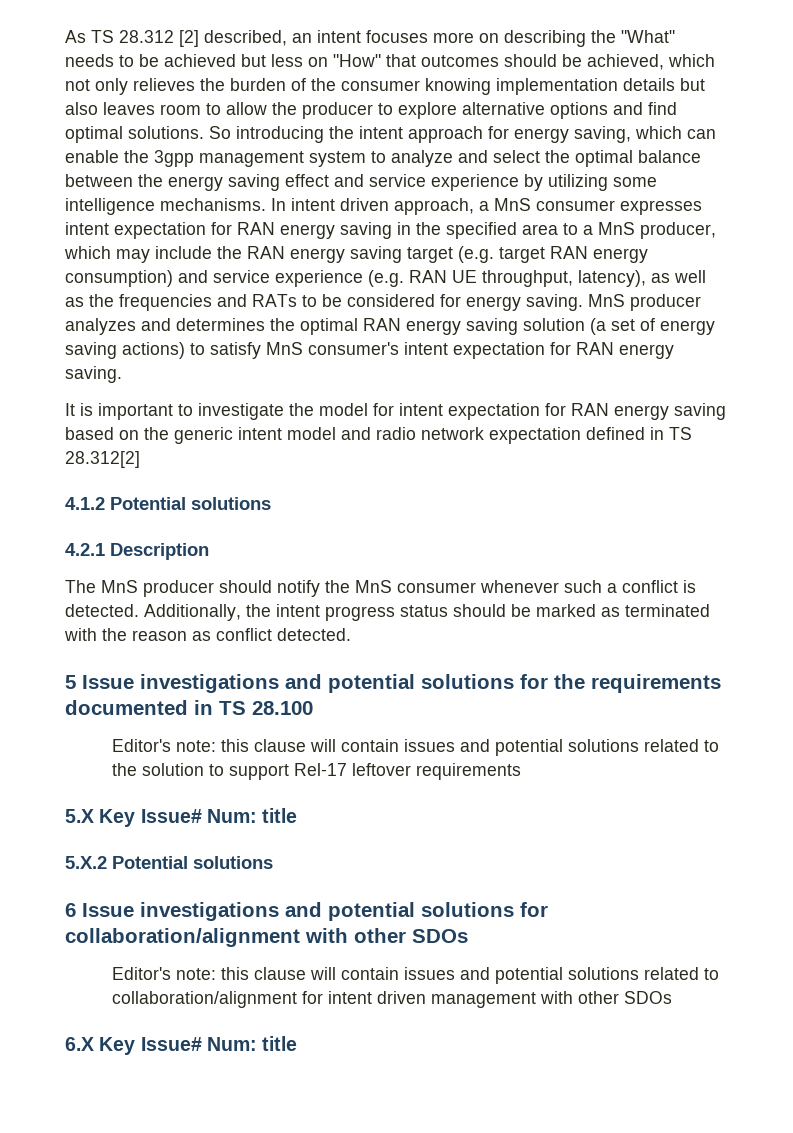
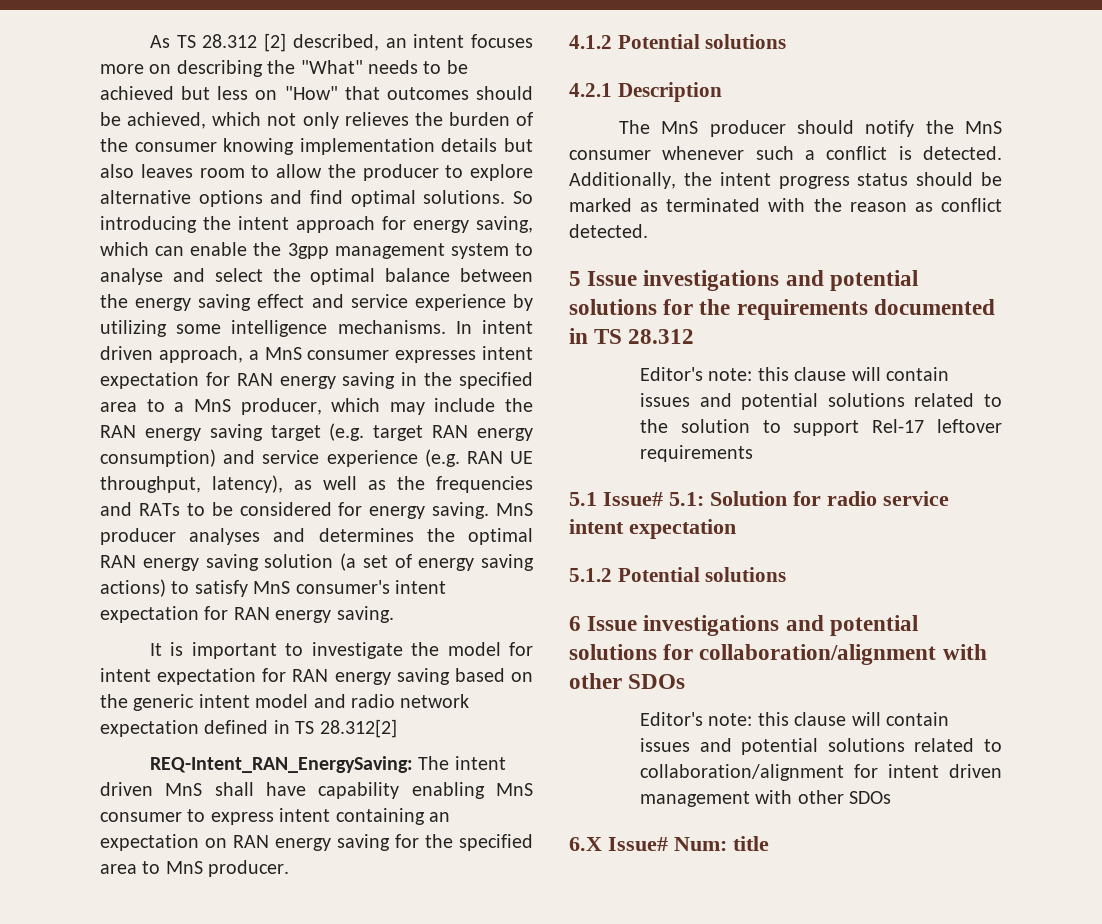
- So introducing the intent approach for energy saving, which can enable the 3gpp management system to analyze and select the optimal balance between the energy saving effect and service experience by utilizing some intelligence mechanisms.
+ So introducing the intent approach for energy saving, which can enable the 3gpp management system to analyse and select the optimal balance between the energy saving effect and service experience by utilizing some intelligence mechanisms.
- MnS producer analyzes and determines the optimal RAN energy saving solution (a set of energy saving actions) to satisfy MnS consumer's intent expectation for RAN energy saving.
+ MnS producer analyses and determines the optimal RAN energy saving solution (a set of energy saving actions) to satisfy MnS consumer's intent expectation for RAN energy saving.
+ REQ-Intent_RAN_EnergySaving: The intent driven MnS shall have capability enabling MnS consumer to express intent containing an expectation on RAN energy saving for the specified area to MnS producer.
- 5 Issue investigations and potential solutions for the requirements documented in TS 28.100
+ 5 Issue investigations and potential solutions for the requirements documented in TS 28.312
- 5.X Key Issue# Num: title
- 5.X.2 Potential solutions
+ 5.1 Issue# 5.1: Solution for radio service intent expectation
+ 5.1.2 Potential solutions
- 6.X Key Issue# Num: title
+ 6.X Issue# Num: title

